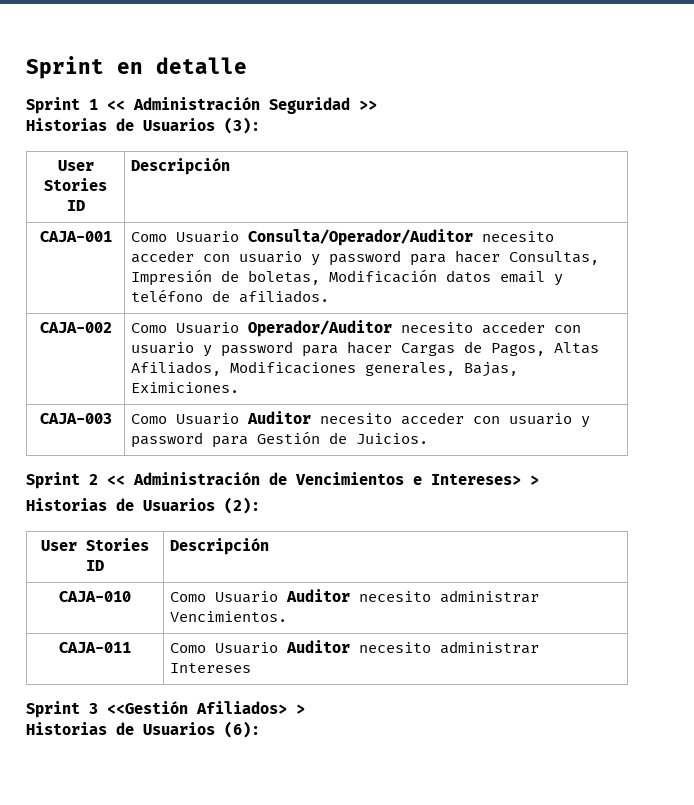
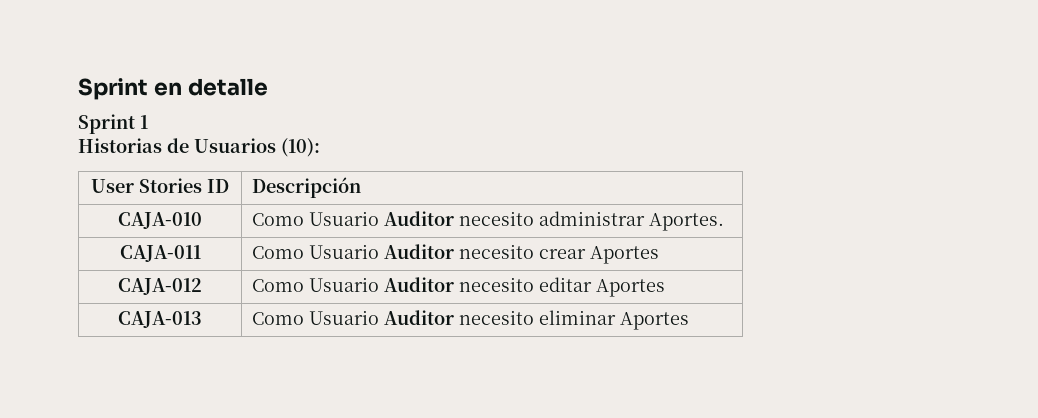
- Sprint 1 << Administración Seguridad >>
- Historias de Usuarios (3):
- User Stories ID | Descripción
- CAJA-001 | Como Usuario Consulta/Operador/Auditor necesito acceder con usuario y password para hacer Consultas, Impresión de boletas, Modificación datos email y teléfono de afiliados.
- CAJA-002 | Como Usuario Operador/Auditor necesito acceder con usuario y password para hacer Cargas de Pagos, Altas Afiliados, Modificaciones generales, Bajas, Eximiciones.
- CAJA-003 | Como Usuario Auditor necesito acceder con usuario y password para Gestión de Juicios.
- Sprint 2 << Administración de Vencimientos e Intereses> >
- Historias de Usuarios (2):
+ Sprint 1
+ Historias de Usuarios (10):
- CAJA-010 | Como Usuario Auditor necesito administrar Vencimientos.
+ CAJA-010 | Como Usuario Auditor necesito administrar Aportes.
- CAJA-011 | Como Usuario Auditor necesito administrar Intereses
- Sprint 3 <<Gestión Afiliados> >
- Historias de Usuarios (6):
+ CAJA-011 | Como Usuario Auditor necesito crear Aportes
+ CAJA-012 | Como Usuario Auditor necesito editar Aportes
+ CAJA-013 | Como Usuario Auditor necesito eliminar Aportes

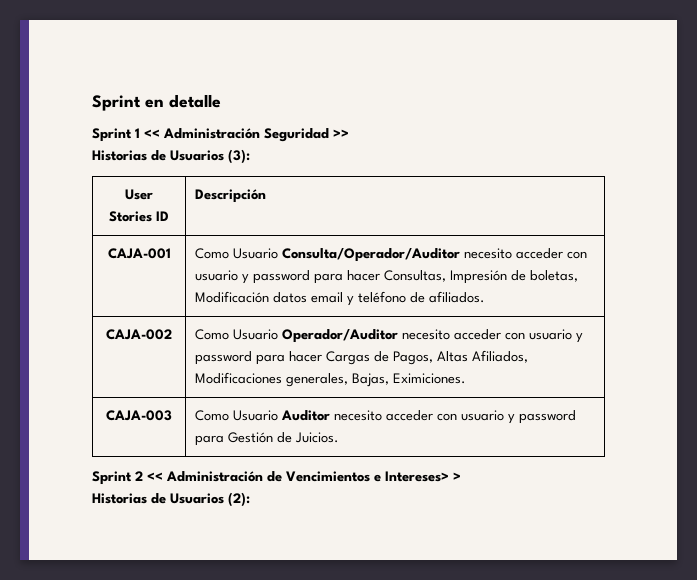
- Sprint 1
- Historias de Usuarios (10):
+ Sprint 1 << Administración Seguridad >>
+ Historias de Usuarios (3):
- CAJA-010 | Como Usuario Auditor necesito administrar Aportes.
- CAJA-011 | Como Usuario Auditor necesito crear Aportes
- CAJA-012 | Como Usuario Auditor necesito editar Aportes
- CAJA-013 | Como Usuario Auditor necesito eliminar Aportes
+ CAJA-001 | Como Usuario Consulta/Operador/Auditor necesito acceder con usuario y password para hacer Consultas, Impresión de boletas, Modificación datos email y teléfono de afiliados.
+ CAJA-002 | Como Usuario Operador/Auditor necesito acceder con usuario y password para hacer Cargas de Pagos, Altas Afiliados, Modificaciones generales, Bajas, Eximiciones.
+ CAJA-003 | Como Usuario Auditor necesito acceder con usuario y password para Gestión de Juicios.
+ Sprint 2 << Administración de Vencimientos e Intereses> >
+ Historias de Usuarios (2):

